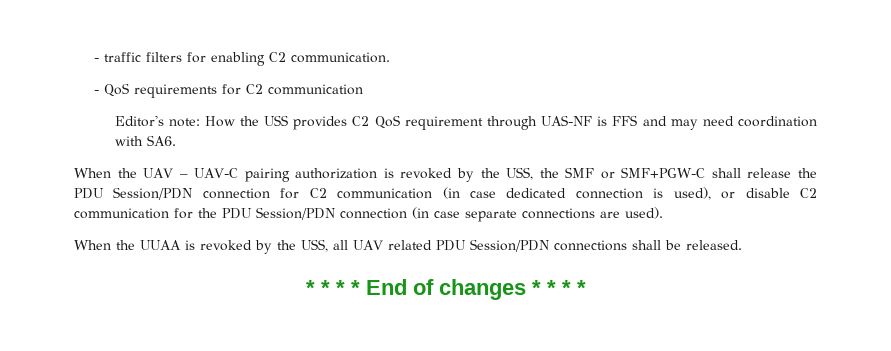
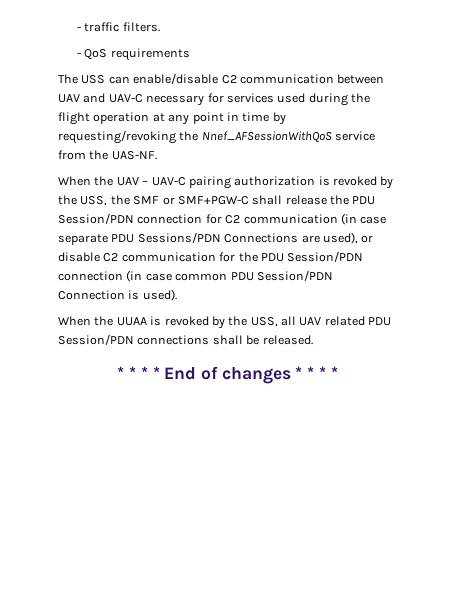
- - traffic filters for enabling C2 communication.
- - QoS requirements for C2 communication
- Editor's note: How the USS provides C2 QoS requirement through UAS-NF is FFS and may need coordination with SA6.
+ - traffic filters.
+ - QoS requirements
+ The USS can enable/disable C2 communication between UAV and UAV-C necessary for services used during the flight operation at any point in time by requesting/revoking the Nnef_AFSessionWithQoS service from the UAS-NF.
- When the UAV – UAV-C pairing authorization is revoked by the USS, the SMF or SMF+PGW-C shall release the PDU Session/PDN connection for C2 communication (in case dedicated connection is used), or disable C2 communication for the PDU Session/PDN connection (in case separate connections are used).
+ When the UAV – UAV-C pairing authorization is revoked by the USS, the SMF or SMF+PGW-C shall release the PDU Session/PDN connection for C2 communication (in case separate PDU Sessions/PDN Connections are used), or disable C2 communication for the PDU Session/PDN connection (in case common PDU Session/PDN Connection is used).

